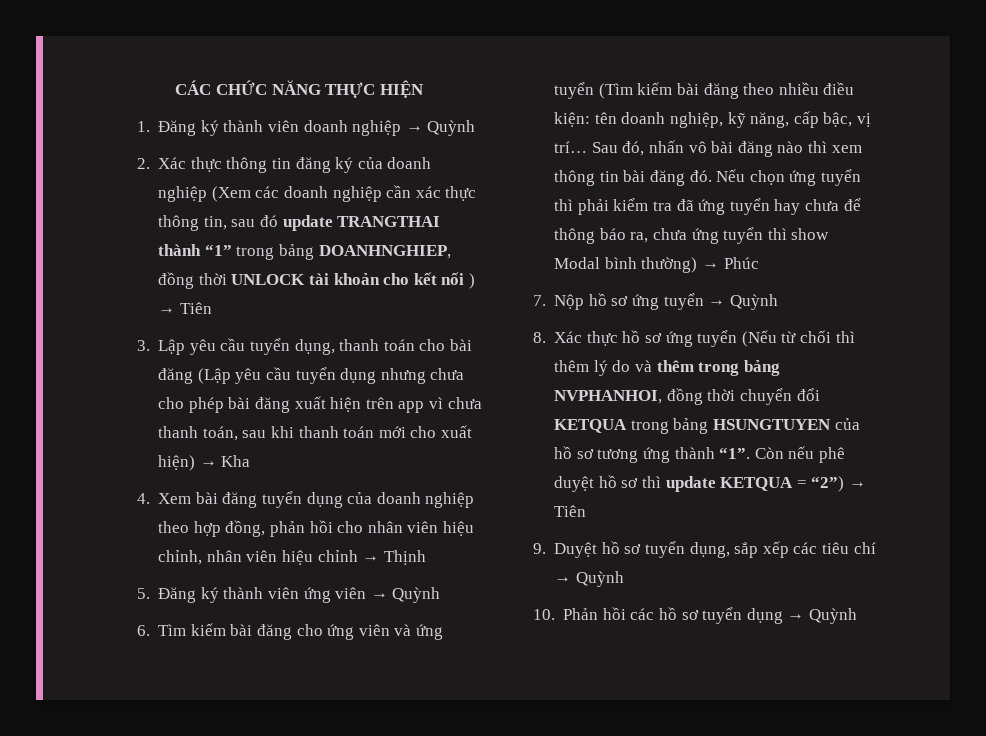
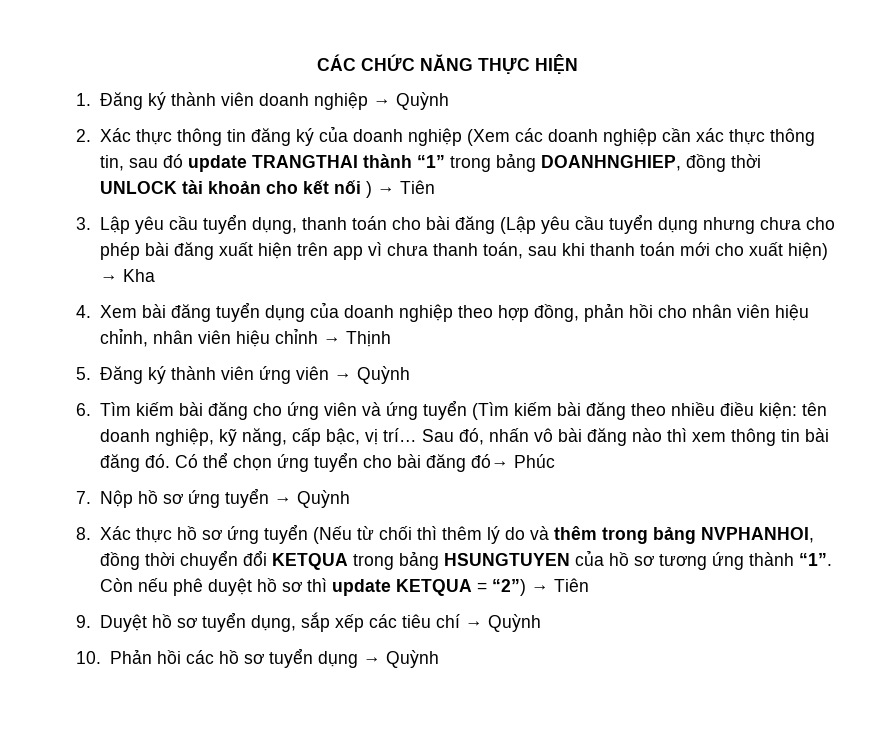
- Nếu chọn ứng tuyển thì phải kiểm tra đã ứng tuyển hay chưa để thông báo ra, chưa ứng tuyển thì show Modal bình thường) → Phúc
+ Có thể chọn ứng tuyển cho bài đăng đó→ Phúc

